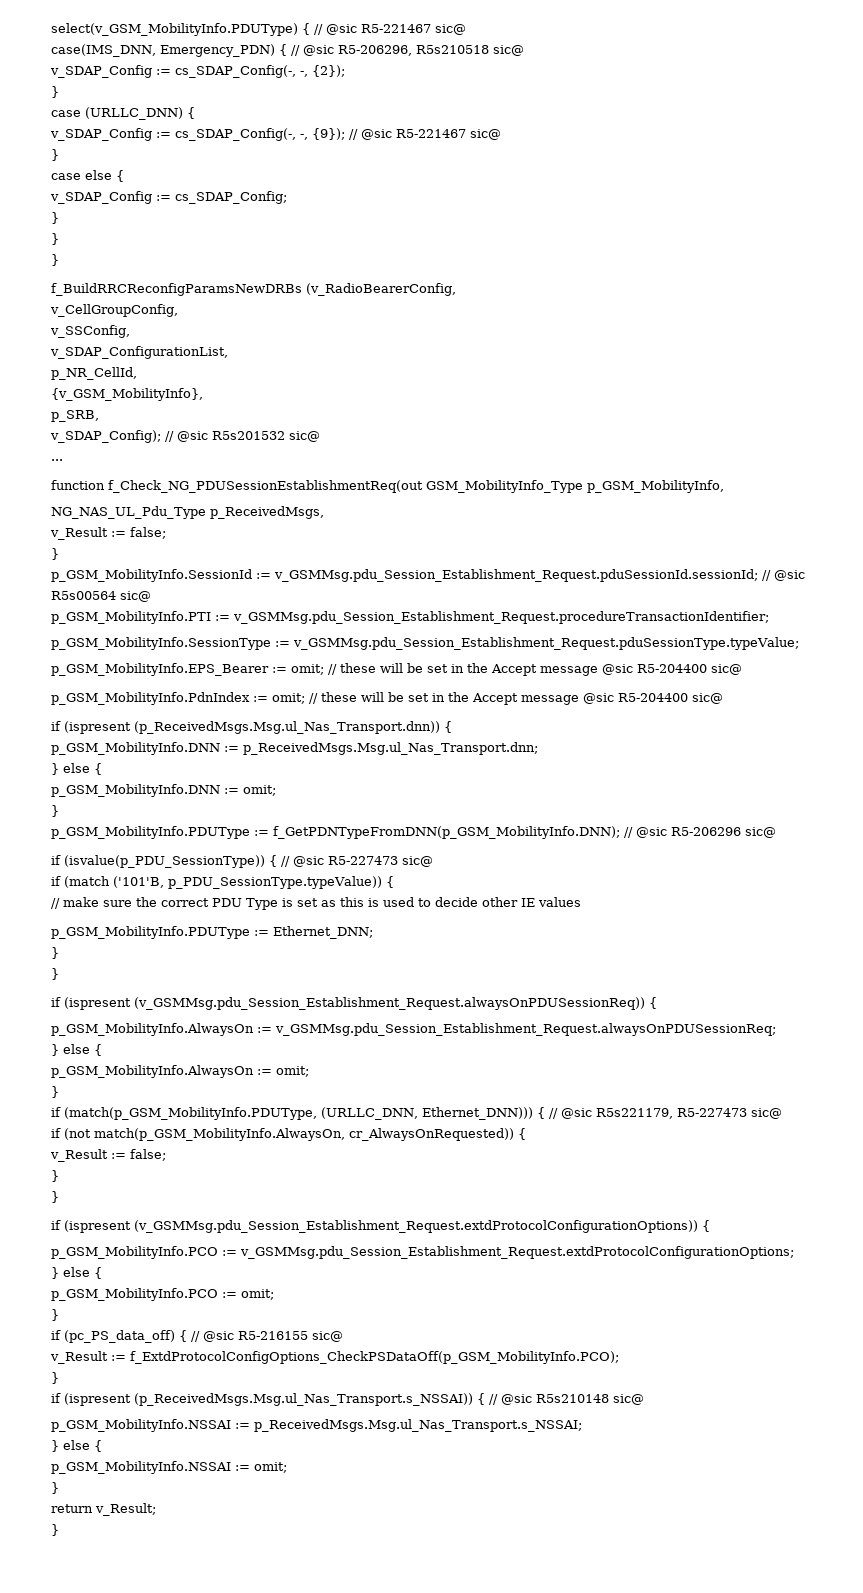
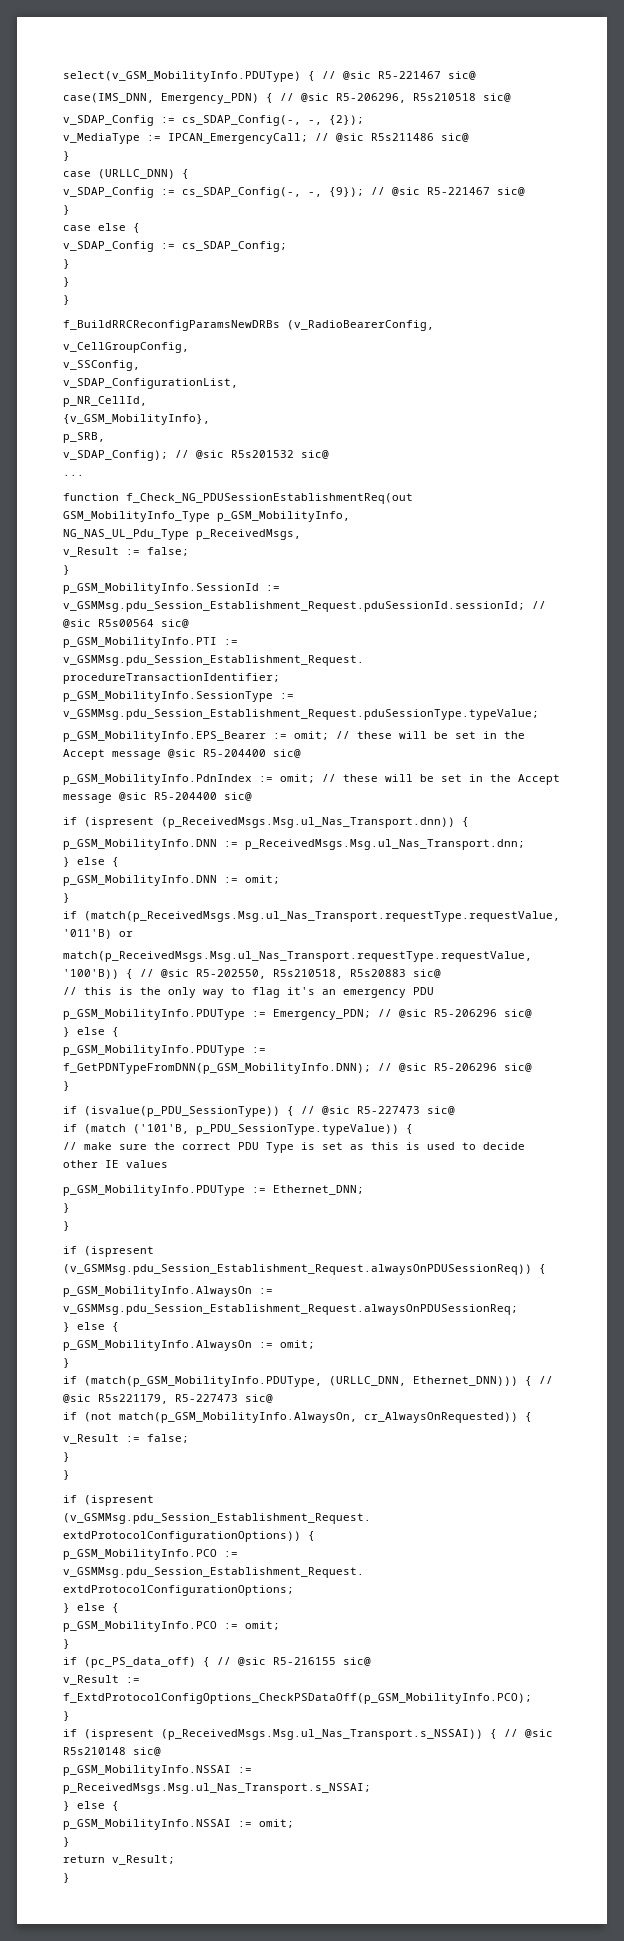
+ v_MediaType := IPCAN_EmergencyCall; // @sic R5s211486 sic@
+ if (match(p_ReceivedMsgs.Msg.ul_Nas_Transport.requestType.requestValue, '011'B) or
+ match(p_ReceivedMsgs.Msg.ul_Nas_Transport.requestType.requestValue, '100'B)) { // @sic R5-202550, R5s210518, R5s20883 sic@
+ // this is the only way to flag it's an emergency PDU
+ p_GSM_MobilityInfo.PDUType := Emergency_PDN; // @sic R5-206296 sic@
+ } else {
  p_GSM_MobilityInfo.PDUType := f_GetPDNTypeFromDNN(p_GSM_MobilityInfo.DNN); // @sic R5-206296 sic@
+ }

